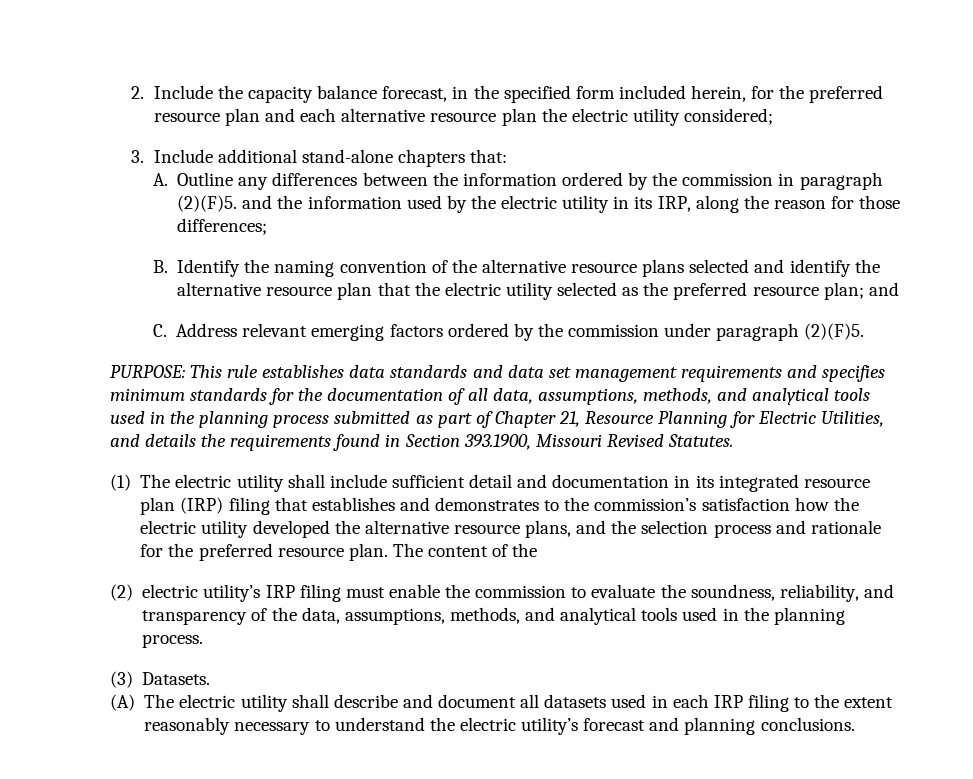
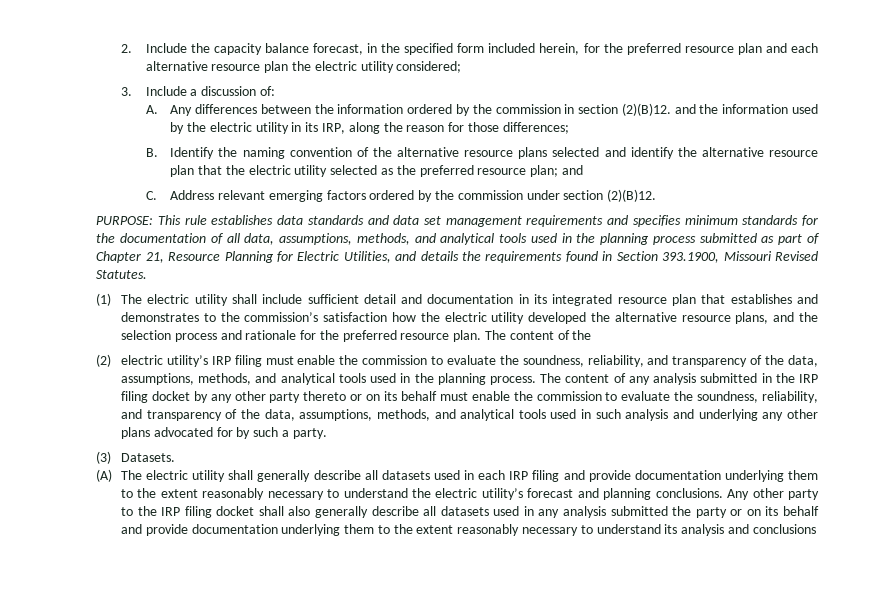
- 3. Include additional stand-alone chapters that:
+ 3. Include a discussion of:
- A. Outline any differences between the information ordered by the commission in paragraph (2)(F)5. and the information used by the electric utility in its IRP, along the reason for those differences;
+ A. Any differences between the information ordered by the commission in section (2)(B)12. and the information used by the electric utility in its IRP, along the reason for those differences;
- C. Address relevant emerging factors ordered by the commission under paragraph (2)(F)5.
+ C. Address relevant emerging factors ordered by the commission under section (2)(B)12.
- (1) The electric utility shall include sufficient detail and documentation in its integrated resource plan (IRP) filing that establishes and demonstrates to the commission’s satisfaction how the electric utility developed the alternative resource plans, and the selection process and rationale for the preferred resource plan.
+ (1) The electric utility shall include sufficient detail and documentation in its integrated resource plan that establishes and demonstrates to the commission’s satisfaction how the electric utility developed the alternative resource plans, and the selection process and rationale for the preferred resource plan.
+ The content of any analysis submitted in the IRP filing docket by any other party thereto or on its behalf must enable the commission to evaluate the soundness, reliability, and transparency of the data, assumptions, methods, and analytical tools used in such analysis and underlying any other plans advocated for by such a party.
- (A) The electric utility shall describe and document all datasets used in each IRP filing to the extent reasonably necessary to understand the electric utility’s forecast and planning conclusions.
+ (A) The electric utility shall generally describe all datasets used in each IRP filing and provide documentation underlying them to the extent reasonably necessary to understand the electric utility’s forecast and planning conclusions.
+ Any other party to the IRP filing docket shall also generally describe all datasets used in any analysis submitted the party or on its behalf and provide documentation underlying them to the extent reasonably necessary to understand its analysis and conclusions

